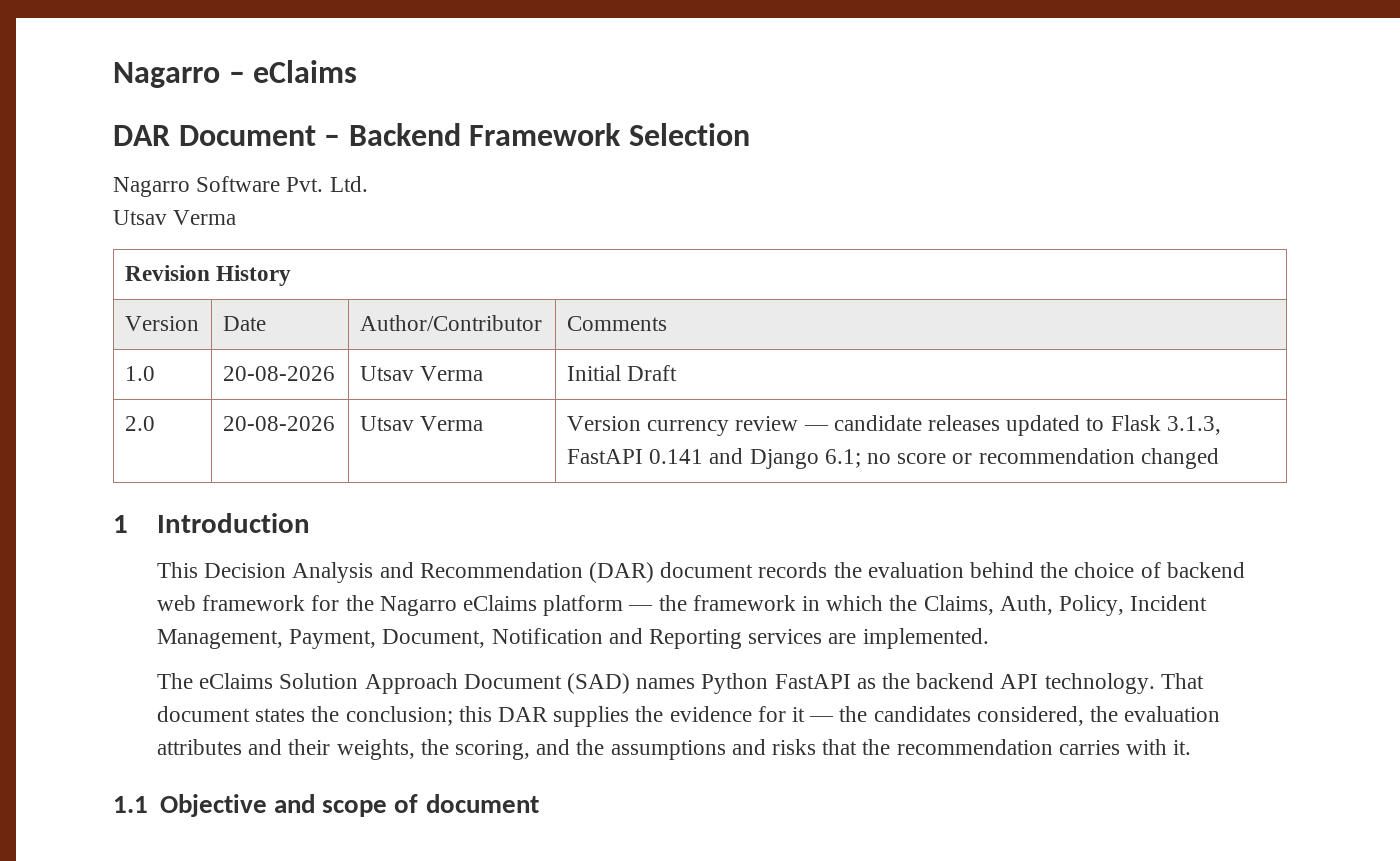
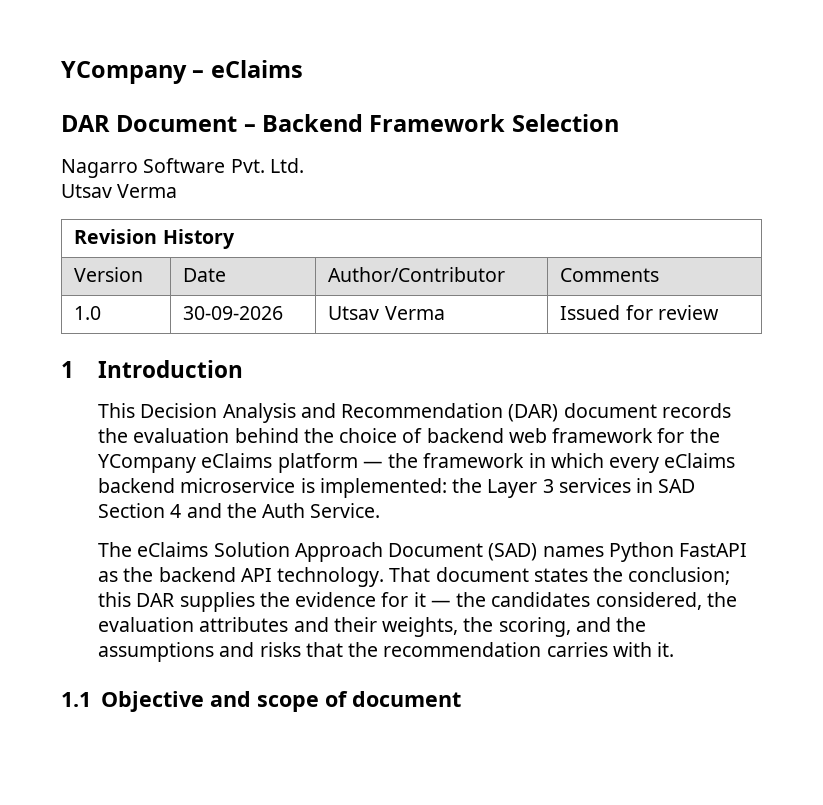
- Nagarro – eClaims
+ YCompany – eClaims
- 1.0 | 20-08-2026 | Utsav Verma | Initial Draft
- 2.0 | 20-08-2026 | Utsav Verma | Version currency review — candidate releases updated to Flask 3.1.3, FastAPI 0.141 and Django 6.1; no score or recommendation changed
+ 1.0 | 30-09-2026 | Utsav Verma | Issued for review
- This Decision Analysis and Recommendation (DAR) document records the evaluation behind the choice of backend web framework for the Nagarro eClaims platform — the framework in which the Claims, Auth, Policy, Incident Management, Payment, Document, Notification and Reporting services are implemented.
+ This Decision Analysis and Recommendation (DAR) document records the evaluation behind the choice of backend web framework for the YCompany eClaims platform — the framework in which every eClaims backend microservice is implemented: the Layer 3 services in SAD Section 4 and the Auth Service.

